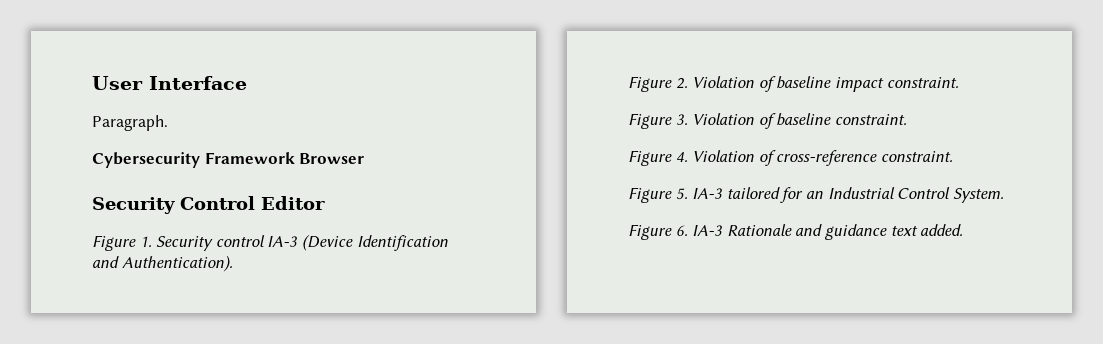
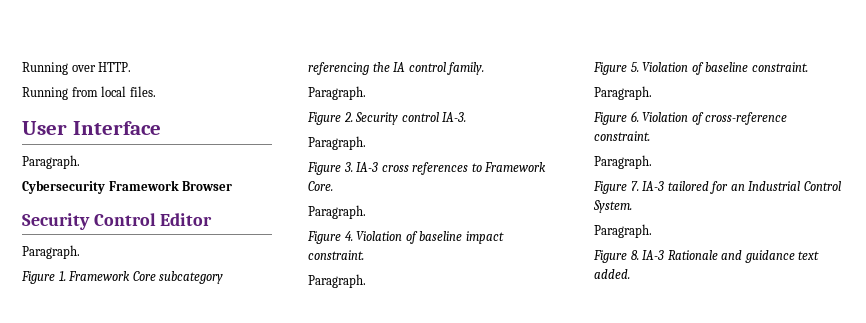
+ Running over HTTP.
+ Running from local files.
  Security Control Editor
+ Paragraph.
- Figure 1. Security control IA-3 (Device Identification and Authentication).
- Figure 2. Violation of baseline impact constraint.
- Figure 3. Violation of baseline constraint.
- Figure 4. Violation of cross-reference constraint.
- Figure 5. IA-3 tailored for an Industrial Control System.
- Figure 6. IA-3 Rationale and guidance text added.
+ Figure 1. Framework Core subcategory referencing the IA control family.
+ Paragraph.
+ Figure 2. Security control IA-3.
+ Paragraph.
+ Figure 3. IA-3 cross references to Framework Core.
+ Paragraph.
+ Figure 4. Violation of baseline impact constraint.
+ Paragraph.
+ Figure 5. Violation of baseline constraint.
+ Paragraph.
+ Figure 6. Violation of cross-reference constraint.
+ Paragraph.
+ Figure 7. IA-3 tailored for an Industrial Control System.
+ Paragraph.
+ Figure 8. IA-3 Rationale and guidance text added.

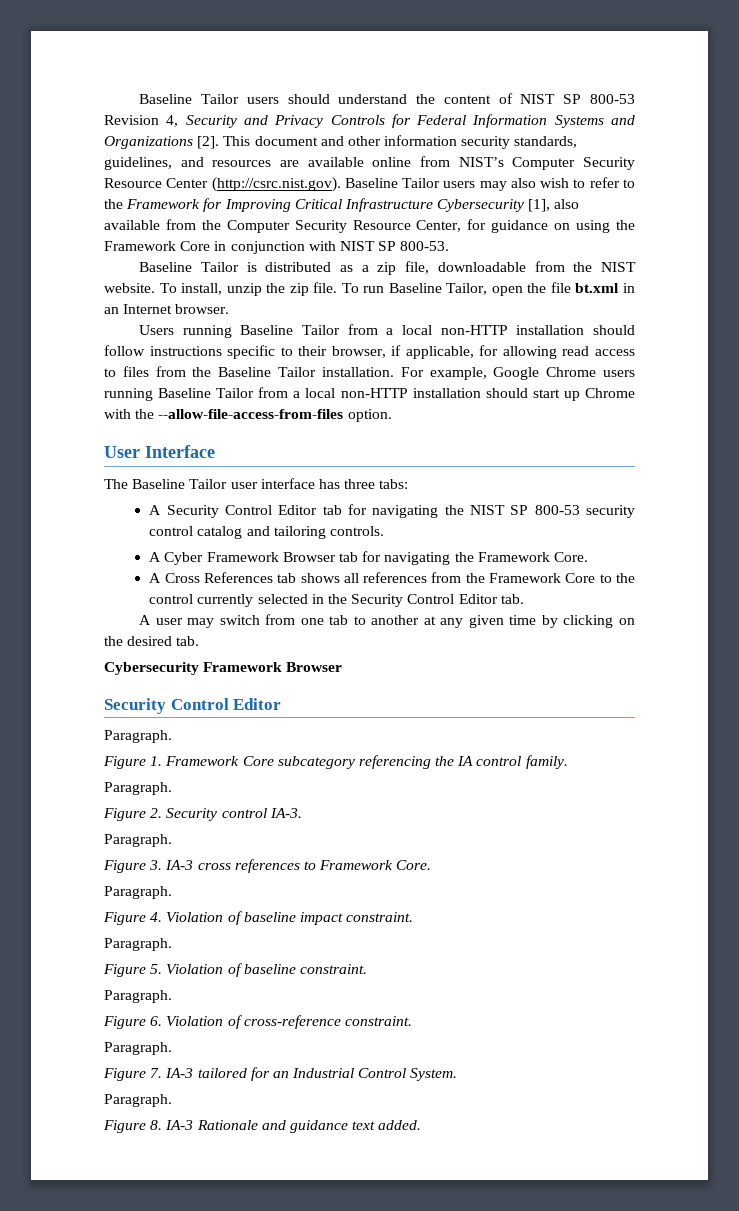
- Running over HTTP.
- Running from local files.
+ Baseline Tailor users should understand the content of NIST SP 800-53 Revision 4, Security and Privacy Controls for Federal Information Systems and Organizations [2]. This document and other information security standards, guidelines, and resources are available online from NIST’s Computer Security Resource Center (http://csrc.nist.gov). Baseline Tailor users may also wish to refer to the Framework for Improving Critical Infrastructure Cybersecurity [1], also available from the Computer Security Resource Center, for guidance on using the Framework Core in conjunction with NIST SP 800-53.
+ Baseline Tailor is distributed as a zip file, downloadable from the NIST website. To install, unzip the zip file. To run Baseline Tailor, open the file bt.xml in an Internet browser.
+ Users running Baseline Tailor from a local non-HTTP installation should follow instructions specific to their browser, if applicable, for allowing read access to files from the Baseline Tailor installation. For example, Google Chrome users running Baseline Tailor from a local non-HTTP installation should start up Chrome with the --allow-file-access-from-files option.
  User Interface
- Paragraph.
+ The Baseline Tailor user interface has three tabs:
+ A Security Control Editor tab for navigating the NIST SP 800-53 security control catalog and tailoring controls.
+ A Cyber Framework Browser tab for navigating the Framework Core.
+ A Cross References tab shows all references from the Framework Core to the control currently selected in the Security Control Editor tab.
+ A user may switch from one tab to another at any given time by clicking on the desired tab.

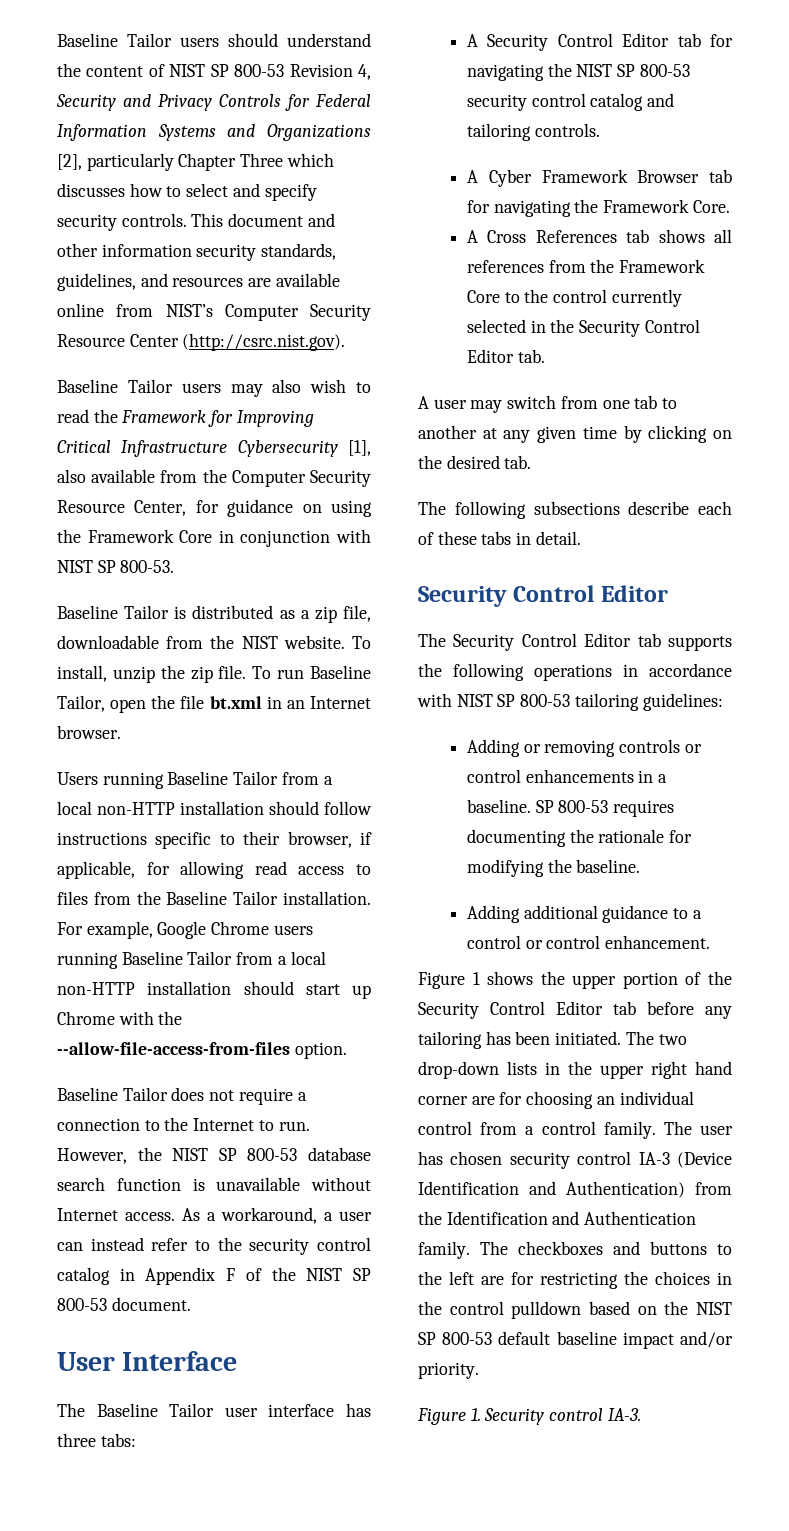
- Baseline Tailor users should understand the content of NIST SP 800-53 Revision 4, Security and Privacy Controls for Federal Information Systems and Organizations [2].
+ Baseline Tailor users should understand the content of NIST SP 800-53 Revision 4, Security and Privacy Controls for Federal Information Systems and Organizations [2], particularly Chapter Three which discusses how to select and specify security controls.
- This document and other information security standards, guidelines, and resources are available online from NIST’s Computer Security Resource Center (http://csrc.nist.gov). Baseline Tailor users may also wish to refer to the Framework for Improving Critical Infrastructure Cybersecurity [1], also available from the Computer Security Resource Center, for guidance on using the Framework Core in conjunction with NIST SP 800-53.
+ This document and other information security standards, guidelines, and resources are available online from NIST’s Computer Security Resource Center (http://csrc.nist.gov).
+ Baseline Tailor users may also wish to read the Framework for Improving Critical Infrastructure Cybersecurity [1], also available from the Computer Security Resource Center, for guidance on using the Framework Core in conjunction with NIST SP 800-53.
+ Baseline Tailor does not require a connection to the Internet to run. However, the NIST SP 800-53 database search function is unavailable without Internet access. As a workaround, a user can instead refer to the security control catalog in Appendix F of the NIST SP 800-53 document.
- Cybersecurity Framework Browser
+ The following subsections describe each of these tabs in detail.
  Security Control Editor
- Paragraph.
- Figure 1. Framework Core subcategory referencing the IA control family.
- Paragraph.
- Figure 2. Security control IA-3.
- Paragraph.
- Figure 3. IA-3 cross references to Framework Core.
- Paragraph.
- Figure 4. Violation of baseline impact constraint.
- Paragraph.
- Figure 5. Violation of baseline constraint.
- Paragraph.
- Figure 6. Violation of cross-reference constraint.
- Paragraph.
- Figure 7. IA-3 tailored for an Industrial Control System.
- Paragraph.
- Figure 8. IA-3 Rationale and guidance text added.
+ The Security Control Editor tab supports the following operations in accordance with NIST SP 800-53 tailoring guidelines:
+ Adding or removing controls or control enhancements in a baseline. SP 800-53 requires documenting the rationale for modifying the baseline.
+ Adding additional guidance to a control or control enhancement.
+ Figure 1 shows the upper portion of the Security Control Editor tab before any tailoring has been initiated. The two drop-down lists in the upper right hand corner are for choosing an individual control from a control family. The user has chosen security control IA-3 (Device Identification and Authentication) from the Identification and Authentication family. The checkboxes and buttons to the left are for restricting the choices in the control pulldown based on the NIST SP 800-53 default baseline impact and/or priority.
+ Figure 1. Security control IA-3.

